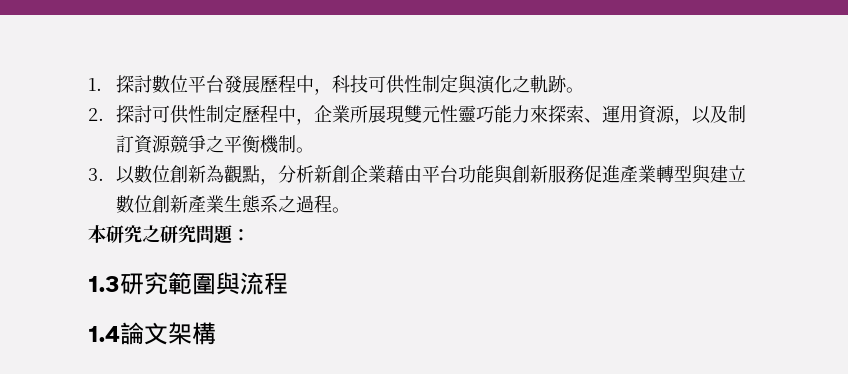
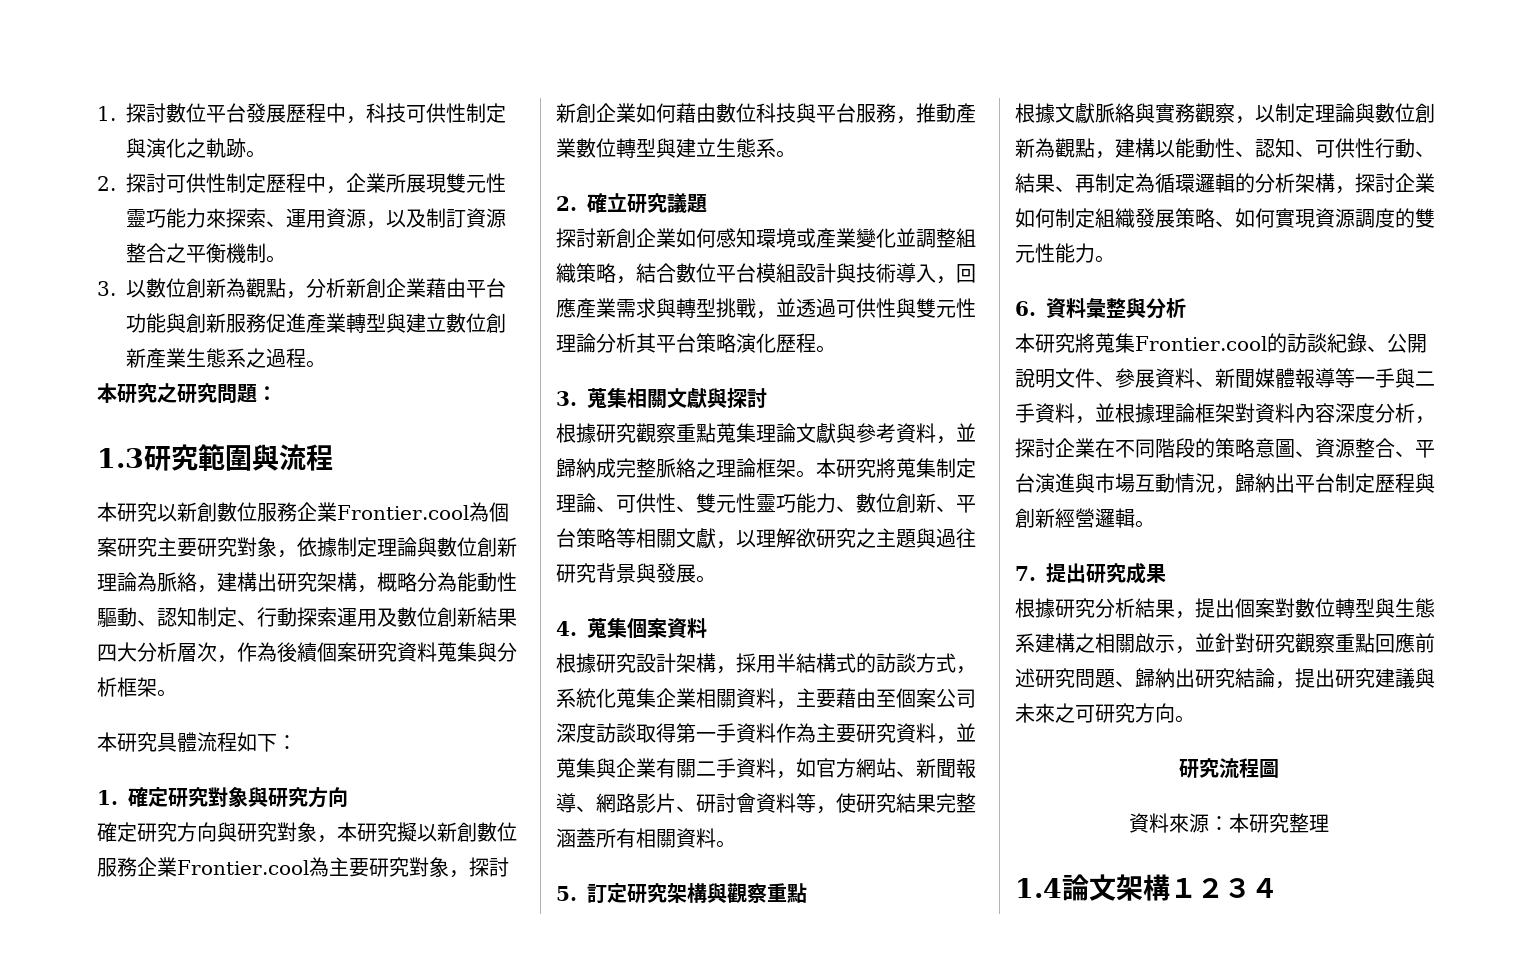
- 2.探討可供性制定歷程中，企業所展現雙元性靈巧能力來探索、運用資源，以及制訂資源競爭之平衡機制。
+ 2.探討可供性制定歷程中，企業所展現雙元性靈巧能力來探索、運用資源，以及制訂資源整合之平衡機制。
+ 本研究以新創數位服務企業Frontier.cool為個案研究主要研究對象，依據制定理論與數位創新理論為脈絡，建構出研究架構，概略分為能動性驅動、認知制定、行動探索運用及數位創新結果四大分析層次，作為後續個案研究資料蒐集與分析框架。
+ 本研究具體流程如下：
+ 1.確定研究對象與研究方向
+ 確定研究方向與研究對象，本研究擬以新創數位服務企業Frontier.cool為主要研究對象，探討新創企業如何藉由數位科技與平台服務，推動產業數位轉型與建立生態系。
+ 2.確立研究議題
+ 探討新創企業如何感知環境或產業變化並調整組織策略，結合數位平台模組設計與技術導入，回應產業需求與轉型挑戰，並透過可供性與雙元性理論分析其平台策略演化歷程。
+ 3.蒐集相關文獻與探討
+ 根據研究觀察重點蒐集理論文獻與參考資料，並歸納成完整脈絡之理論框架。本研究將蒐集制定理論、可供性、雙元性靈巧能力、數位創新、平台策略等相關文獻，以理解欲研究之主題與過往研究背景與發展。
+ 4.蒐集個案資料
+ 根據研究設計架構，採用半結構式的訪談方式，系統化蒐集企業相關資料，主要藉由至個案公司深度訪談取得第一手資料作為主要研究資料，並蒐集與企業有關二手資料，如官方網站、新聞報導、網路影片、研討會資料等，使研究結果完整涵蓋所有相關資料。
+ 5.訂定研究架構與觀察重點
+ 根據文獻脈絡與實務觀察，以制定理論與數位創新為觀點，建構以能動性、認知、可供性行動、結果、再制定為循環邏輯的分析架構，探討企業如何制定組織發展策略、如何實現資源調度的雙元性能力。
+ 6.資料彙整與分析
+ 本研究將蒐集Frontier.cool的訪談紀錄、公開說明文件、參展資料、新聞媒體報導等一手與二手資料，並根據理論框架對資料內容深度分析，探討企業在不同階段的策略意圖、資源整合、平台演進與市場互動情況，歸納出平台制定歷程與創新經營邏輯。
+ 7.提出研究成果
+ 根據研究分析結果，提出個案對數位轉型與生態系建構之相關啟示，並針對研究觀察重點回應前述研究問題、歸納出研究結論，提出研究建議與未來之可研究方向。
+ 研究流程圖
+ 資料來源：本研究整理
- 1.4論文架構
+ 1.4論文架構１２３４

